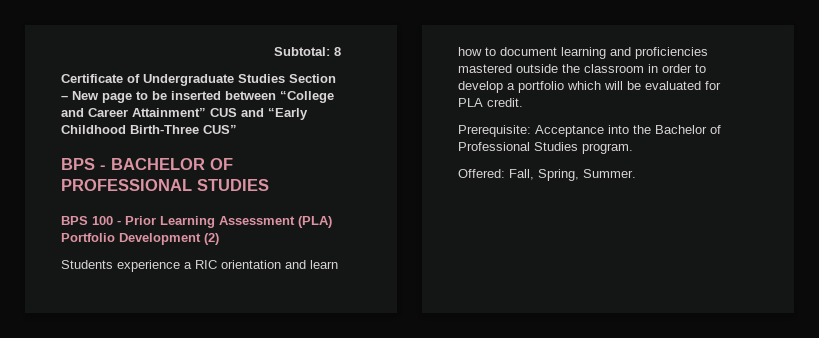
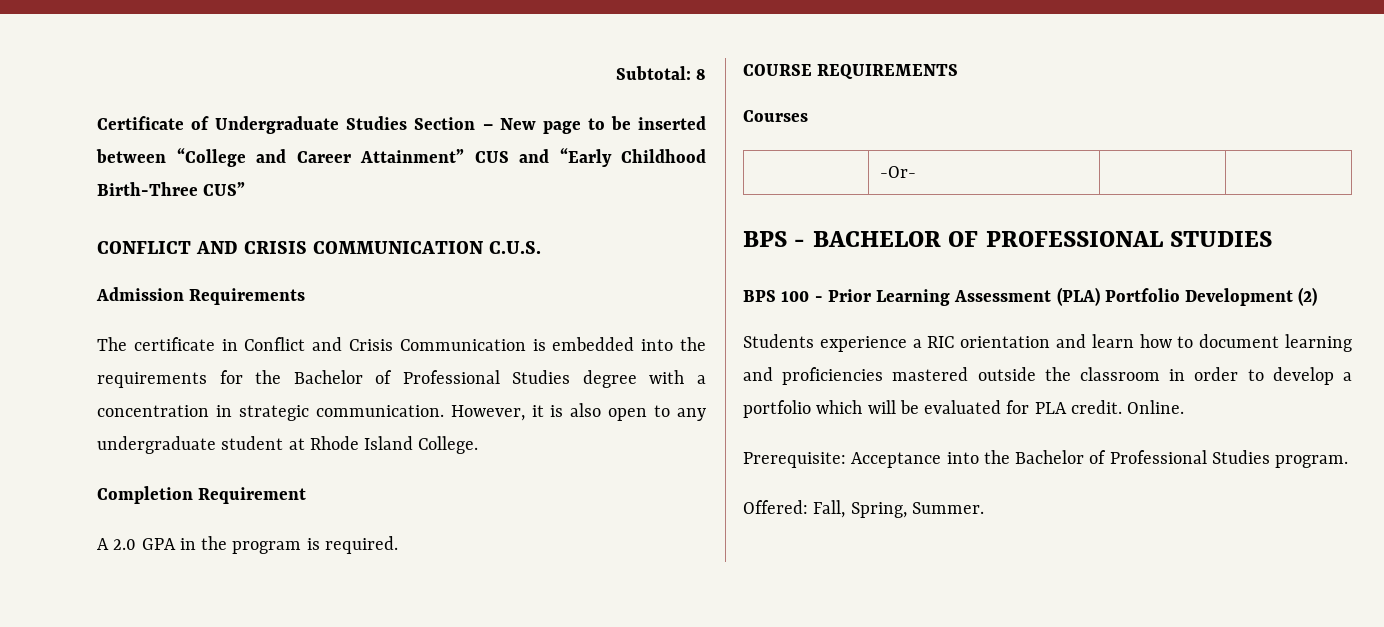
+ CONFLICT AND CRISIS COMMUNICATION C.U.S.
+ Admission Requirements
+ The certificate in Conflict and Crisis Communication is embedded into the requirements for the Bachelor of Professional Studies degree with a concentration in strategic communication. However, it is also open to any undergraduate student at Rhode Island College.
+ Completion Requirement
+ A 2.0 GPA in the program is required.
+ COURSE REQUIREMENTS
+ Courses
+ | -Or- | |
+ Online.

